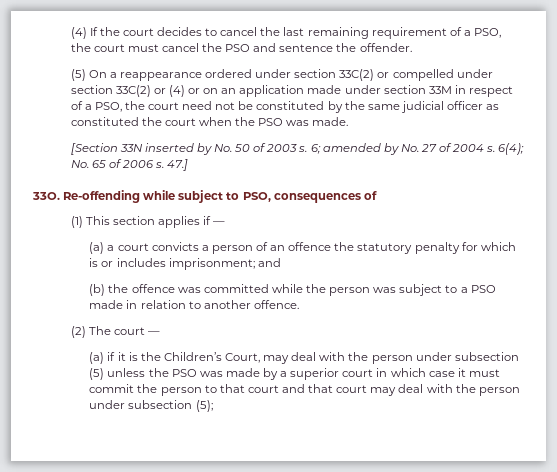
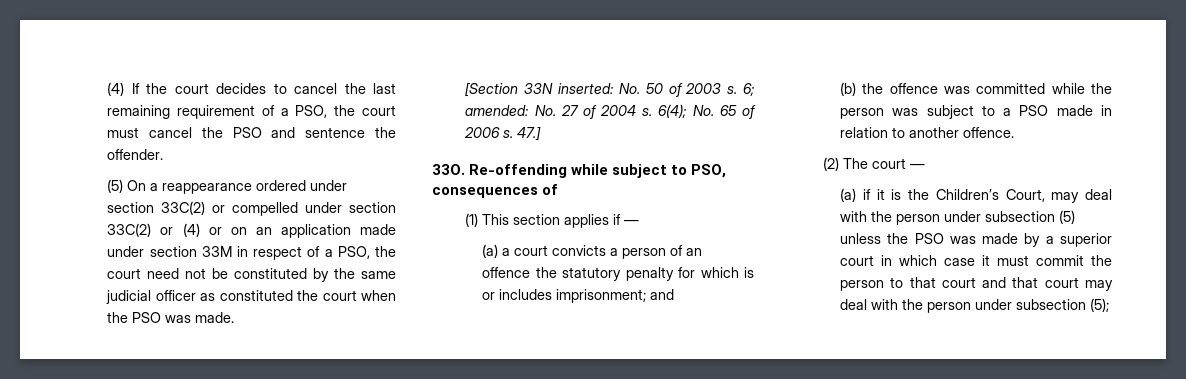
- [Section 33N inserted by No. 50 of 2003 s.
+ [Section 33N inserted: No. 50 of 2003 s.
- 6; amended by No. 27 of 2004 s.
+ 6; amended: No. 27 of 2004 s.

